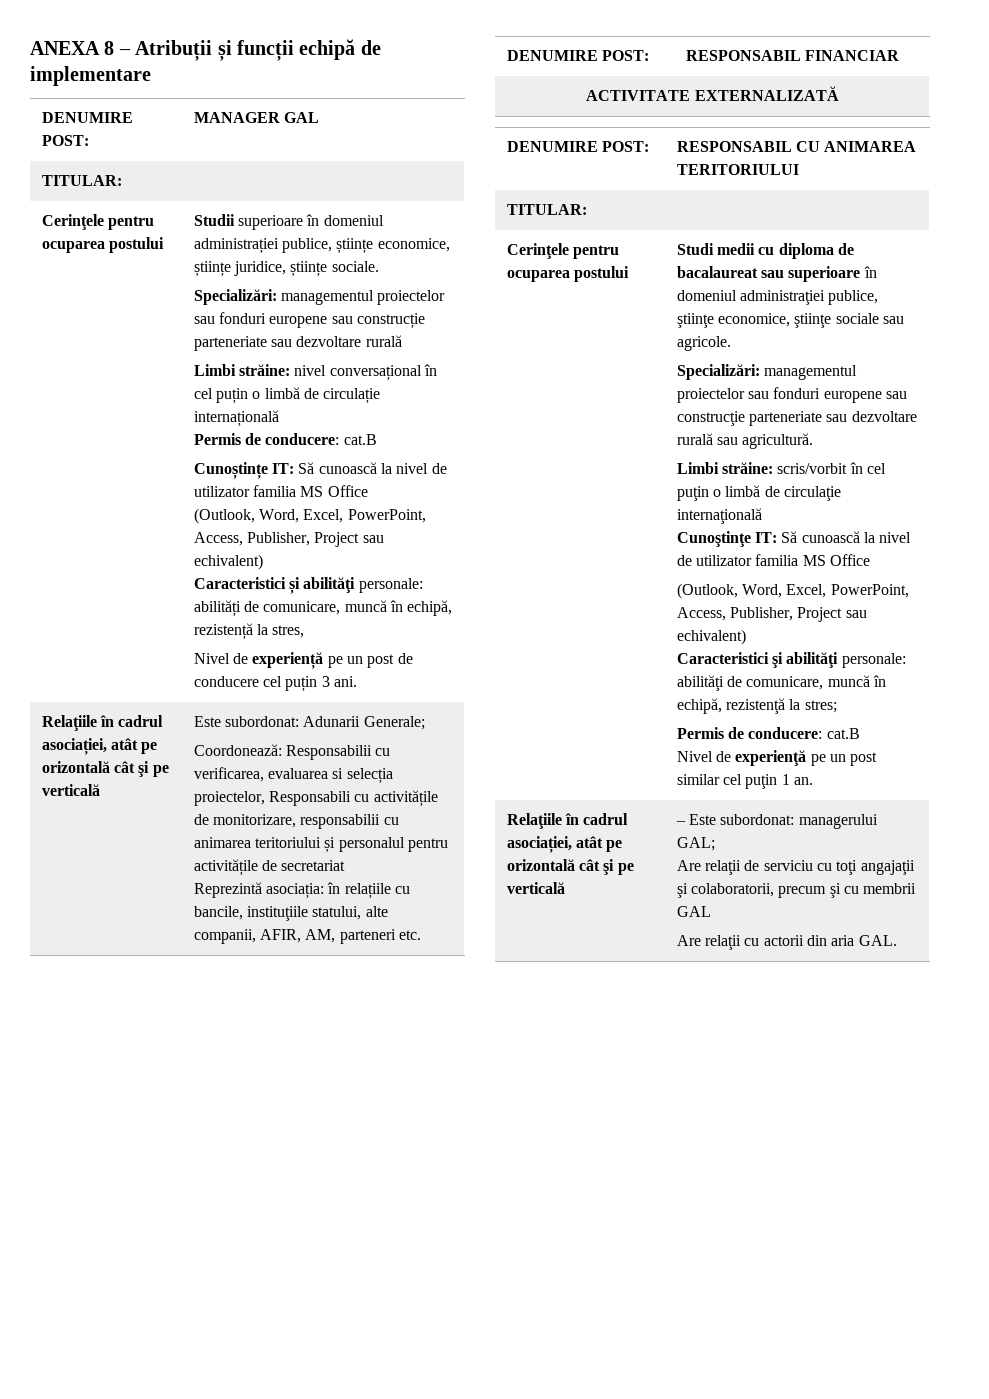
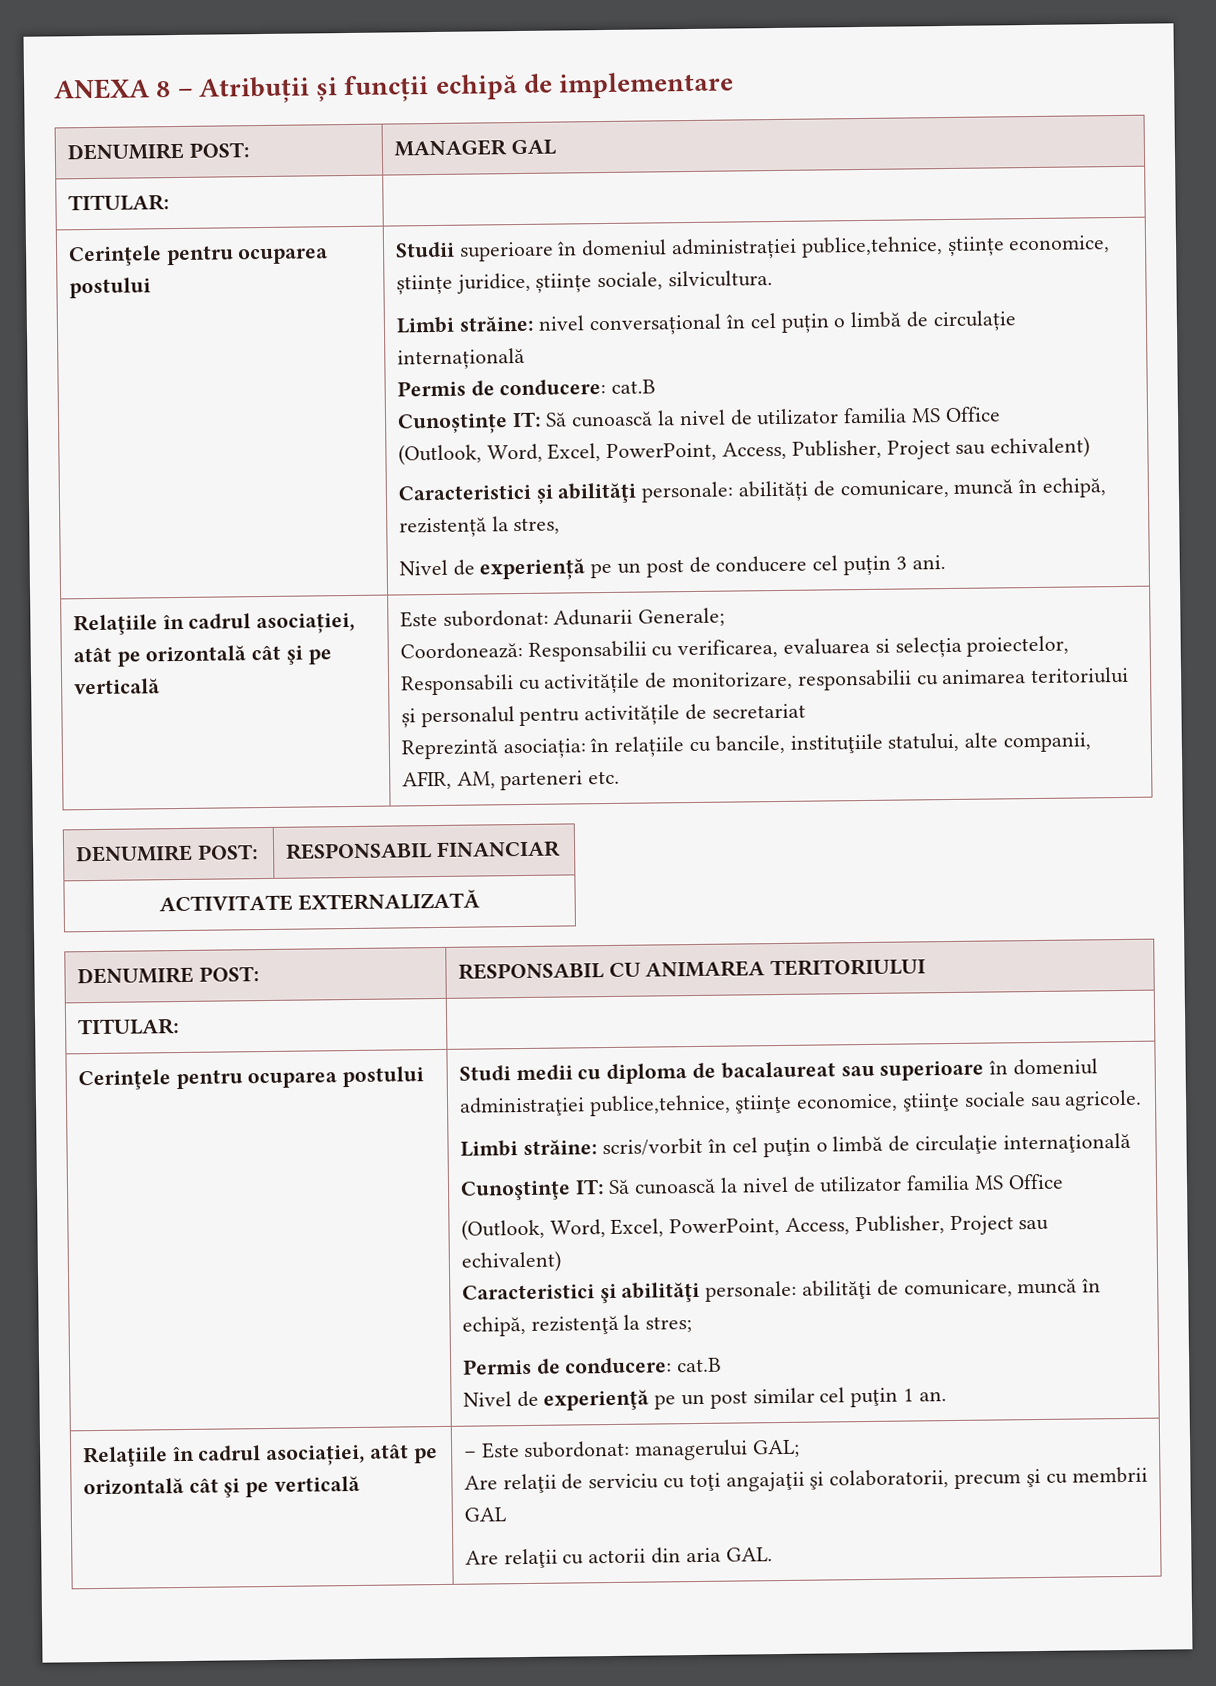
- Studii superioare în domeniul administrației publice, științe economice, științe juridice, științe sociale.
- Specializări: managementul proiectelor sau fonduri europene sau construcție parteneriate sau dezvoltare rurală
+ Studii superioare în domeniul administrației publice,tehnice, științe economice, științe juridice, științe sociale, silvicultura.
- Studi medii cu diploma de bacalaureat sau superioare în domeniul administraţiei publice, ştiinţe economice, ştiinţe sociale sau agricole.
+ Studi medii cu diploma de bacalaureat sau superioare în domeniul administraţiei publice,tehnice, ştiinţe economice, ştiinţe sociale sau agricole.
- Specializări: managementul proiectelor sau fonduri europene sau construcţie parteneriate sau dezvoltare rurală sau agricultură.

